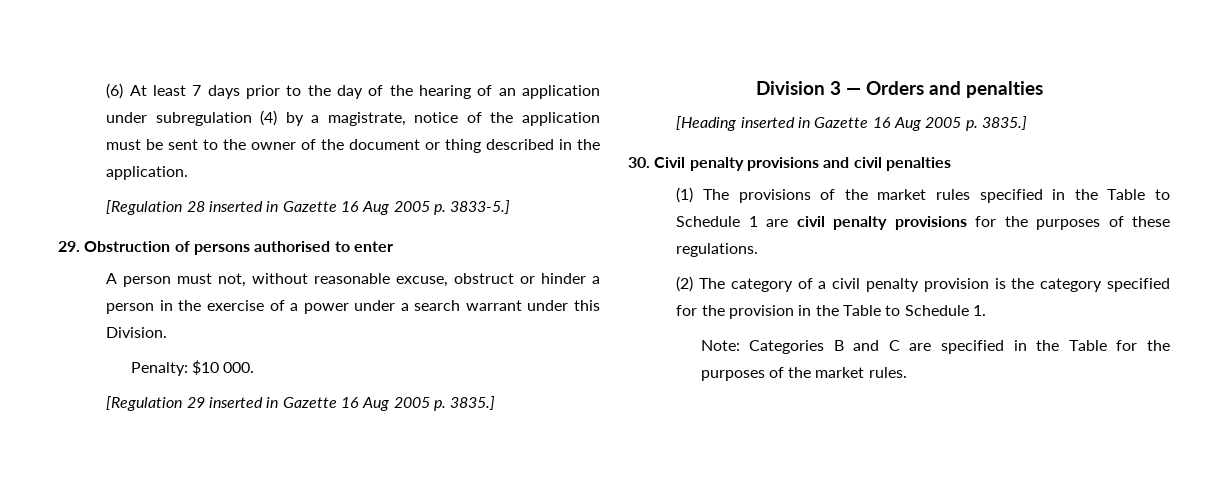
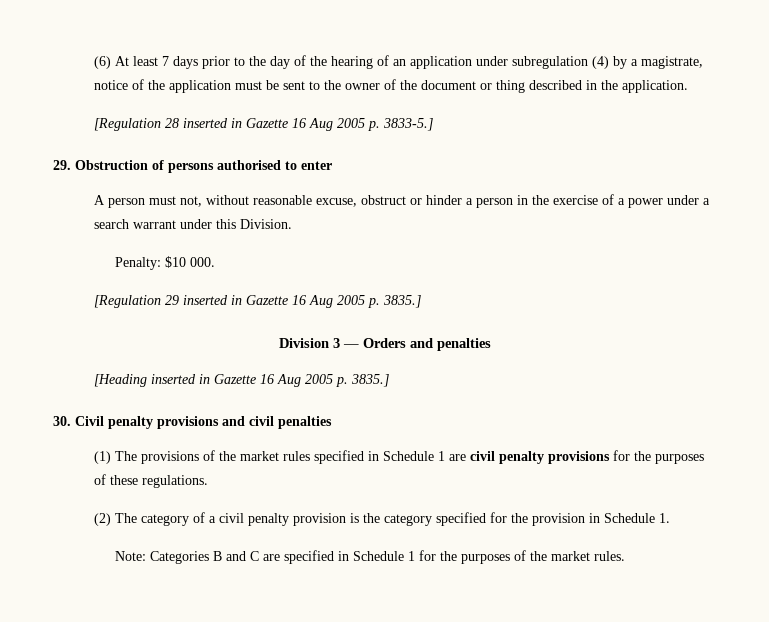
- (1) The provisions of the market rules specified in the Table to Schedule 1 are civil penalty provisions for the purposes of these regulations.
+ (1) The provisions of the market rules specified in Schedule 1 are civil penalty provisions for the purposes of these regulations.
- (2) The category of a civil penalty provision is the category specified for the provision in the Table to Schedule 1.
+ (2) The category of a civil penalty provision is the category specified for the provision in Schedule 1.
- Note: Categories B and C are specified in the Table for the purposes of the market rules.
+ Note: Categories B and C are specified in Schedule 1 for the purposes of the market rules.

